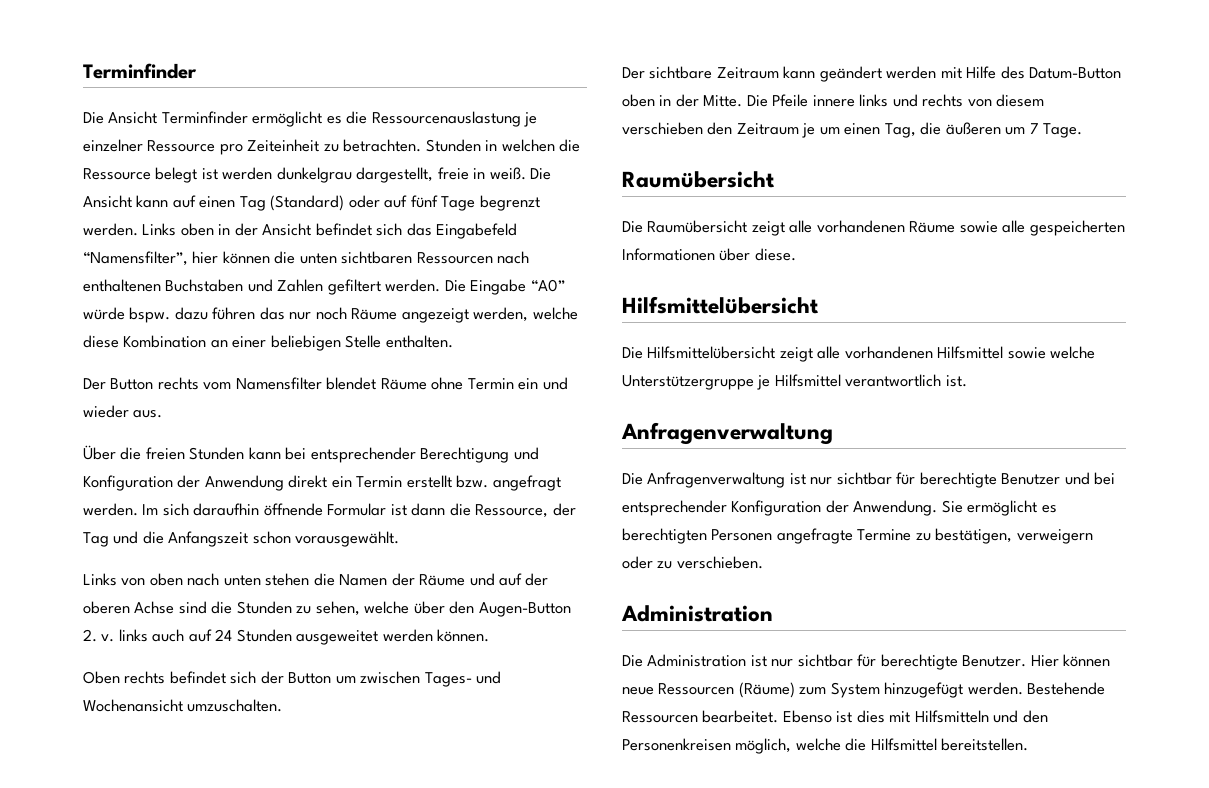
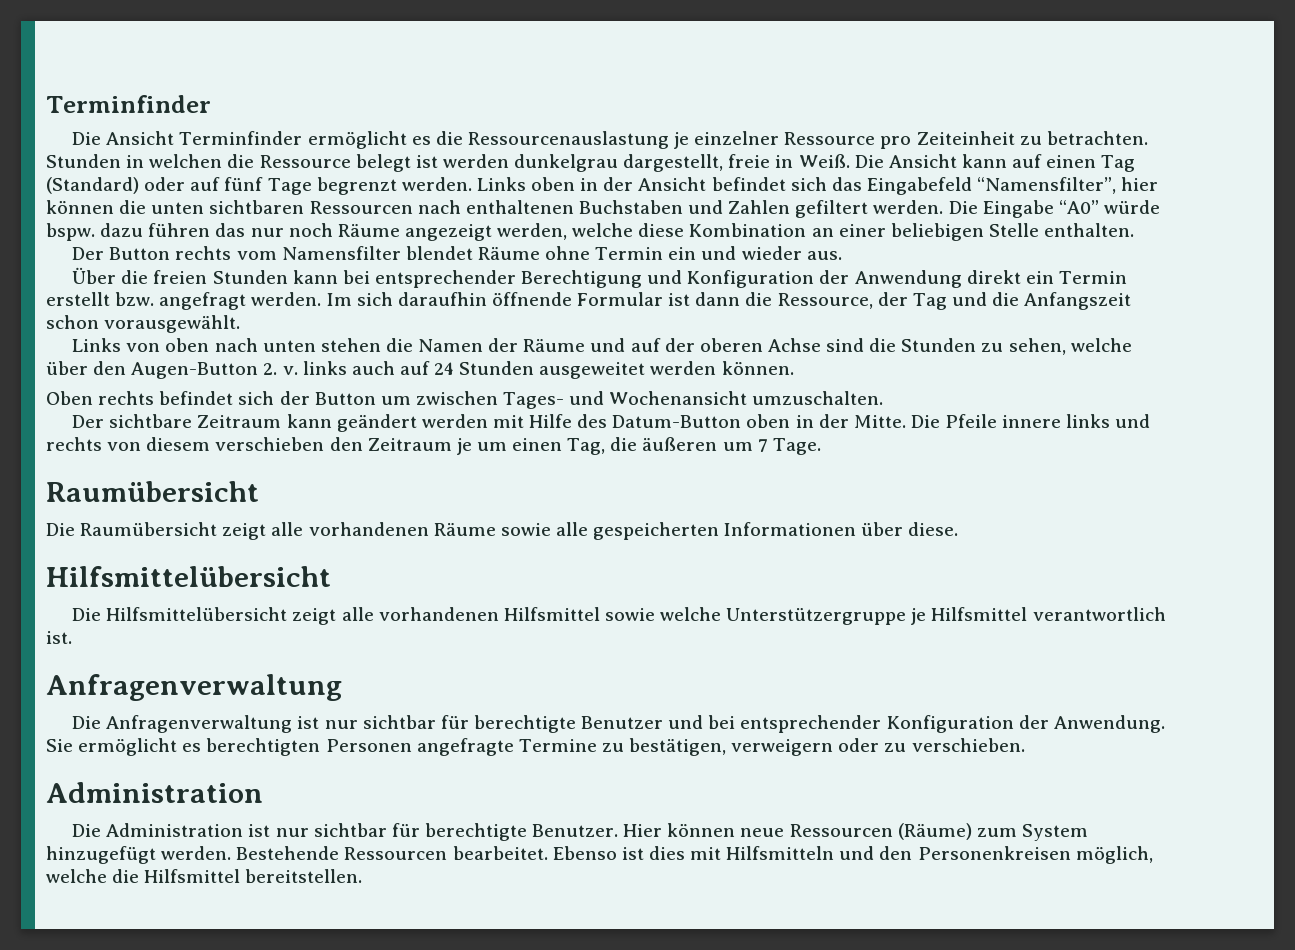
- Stunden in welchen die Ressource belegt ist werden dunkelgrau dargestellt, freie in weiß.
+ Stunden in welchen die Ressource belegt ist werden dunkelgrau dargestellt, freie in Weiß.

